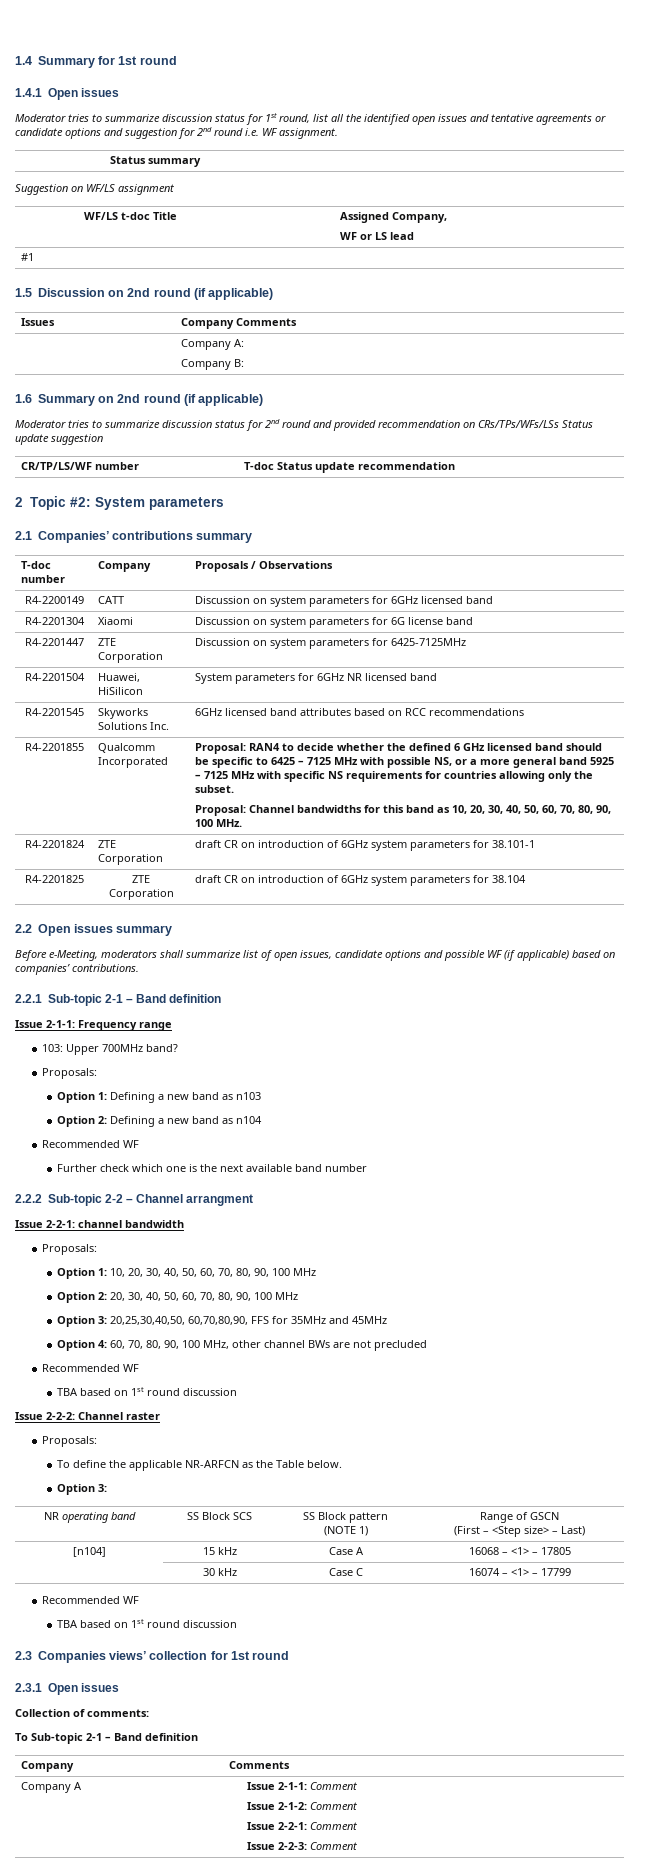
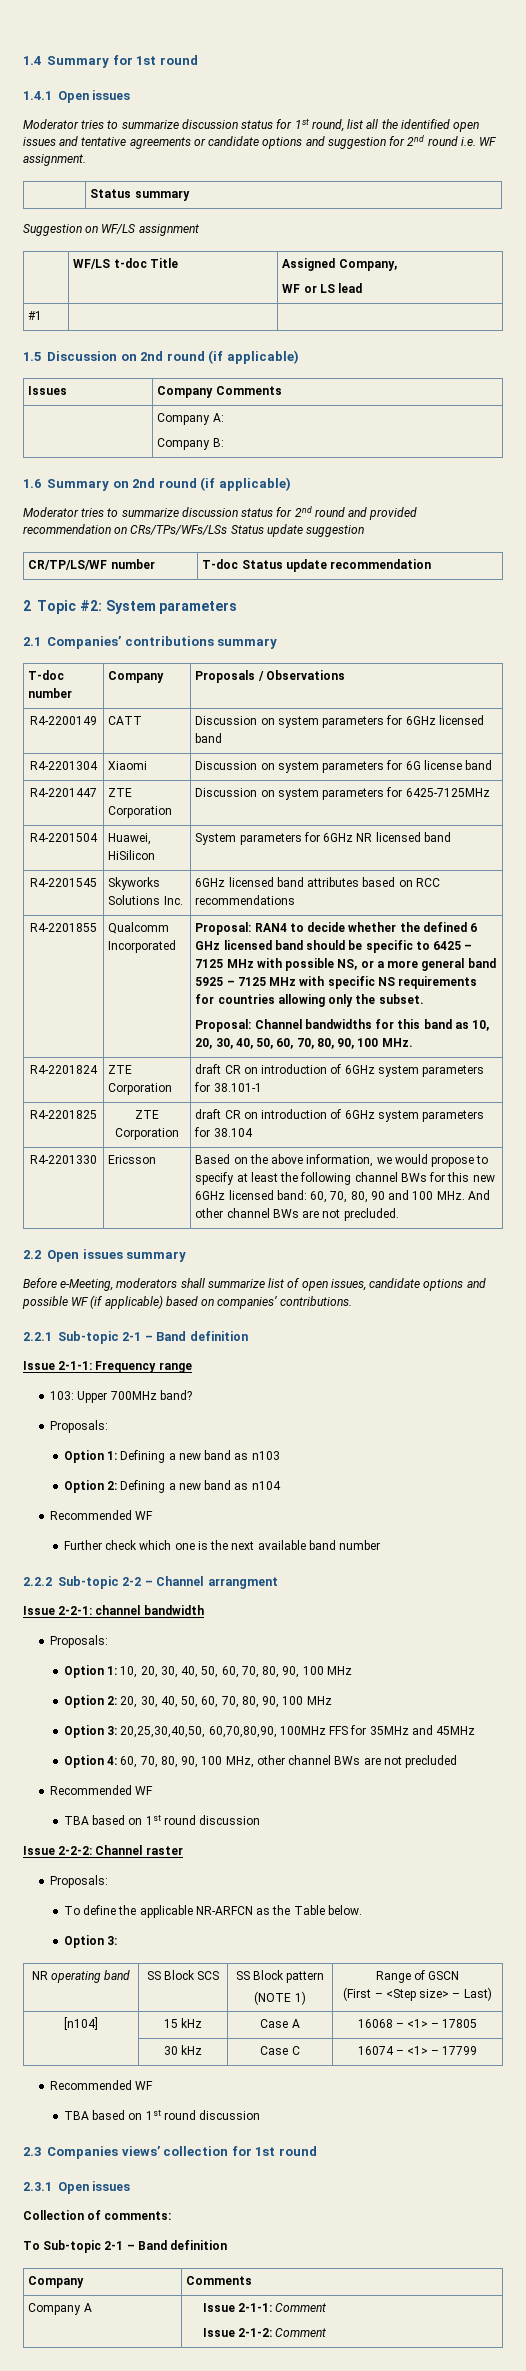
+ R4-2201330 | Ericsson | Based on the above information, we would propose to specify at least the following channel BWs for this new 6GHz licensed band: 60, 70, 80, 90 and 100 MHz. And other channel BWs are not precluded.
- Option 3: 20,25,30,40,50, 60,70,80,90, FFS for 35MHz and 45MHz
+ Option 3: 20,25,30,40,50, 60,70,80,90, 100MHz FFS for 35MHz and 45MHz
  Company A | Issue 2-1-1: Comment
  Issue 2-1-2: Comment
- Issue 2-2-1: Comment
- Issue 2-2-3: Comment

